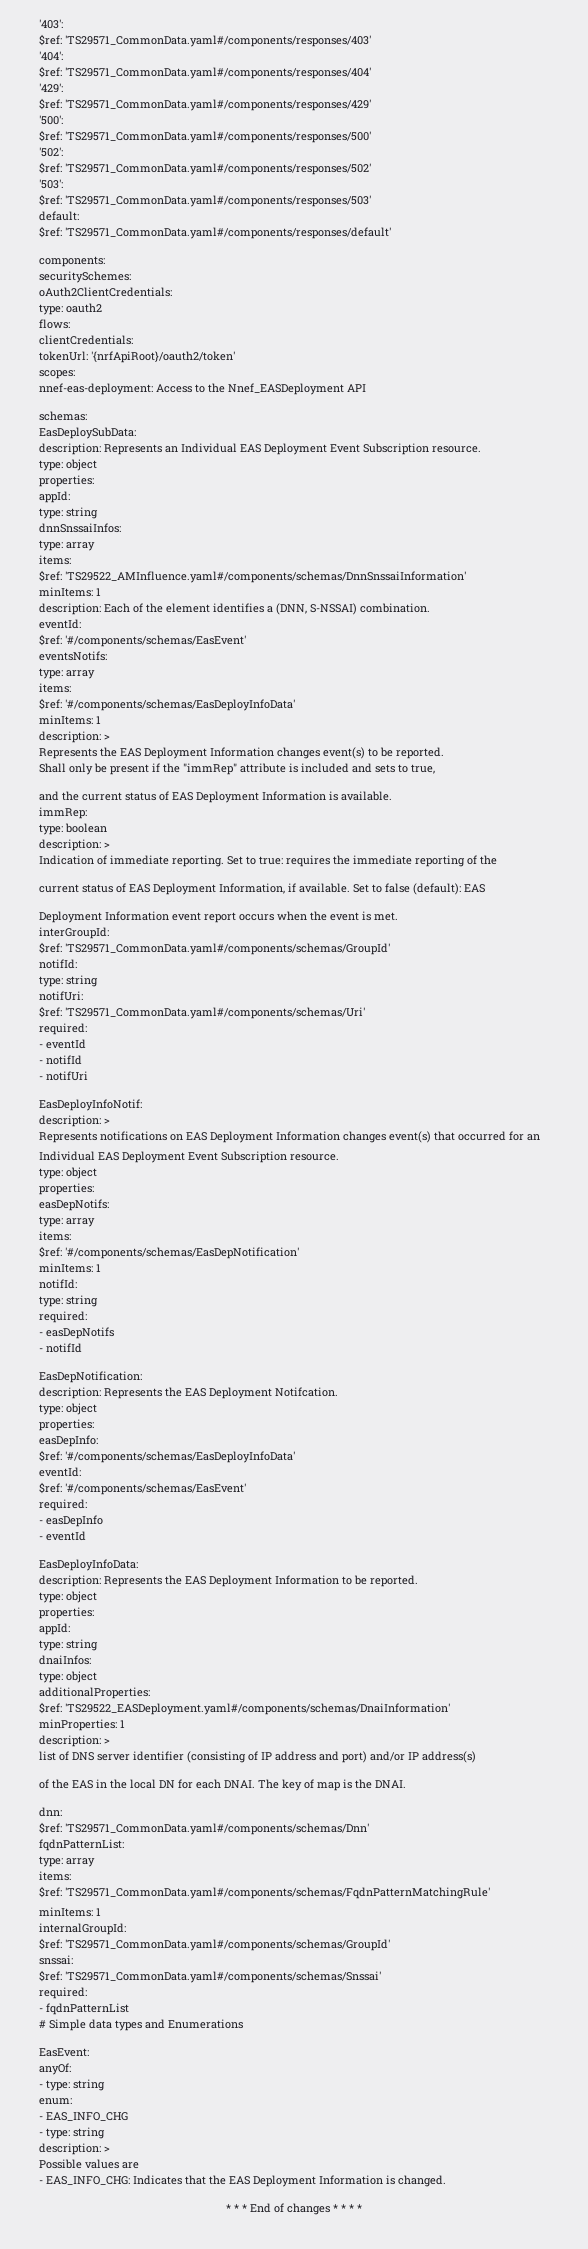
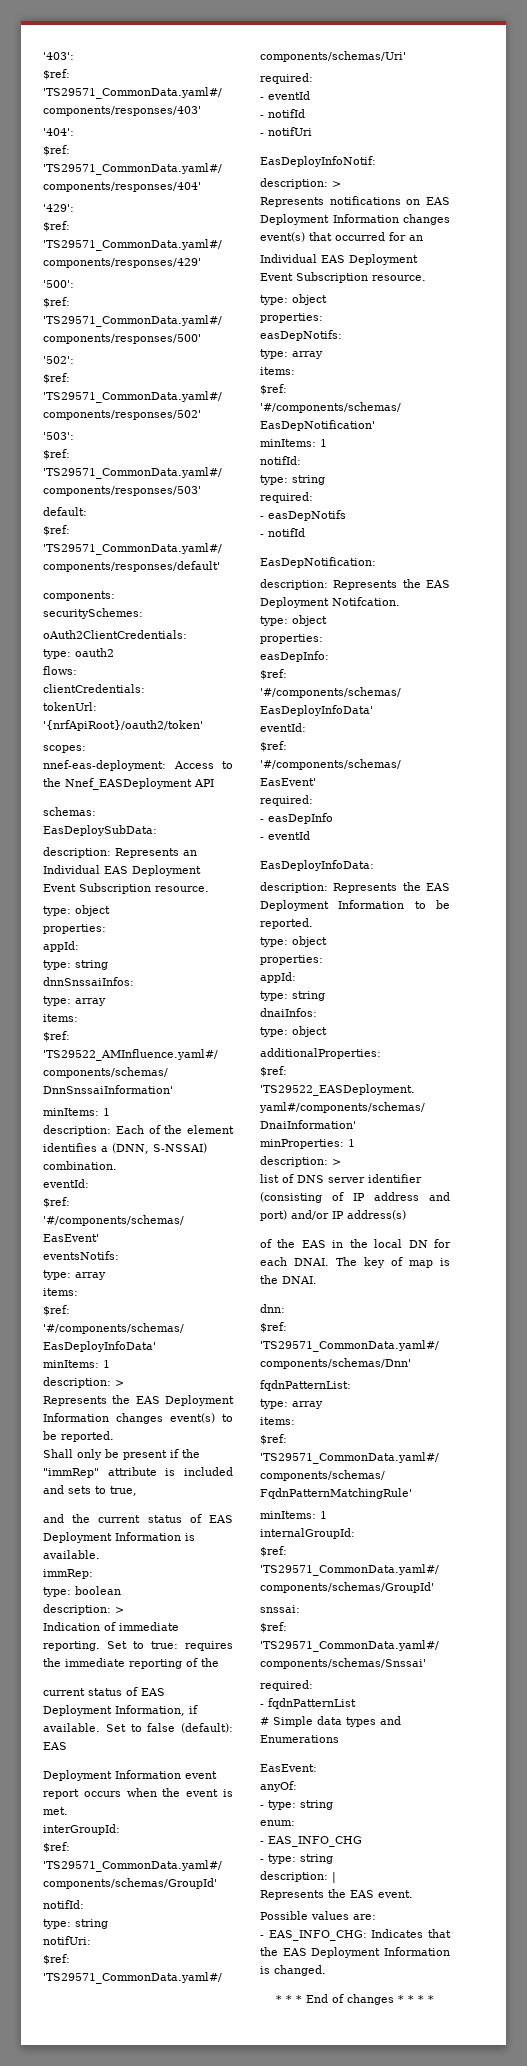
  - EAS_INFO_CHG
  - type: string
- description: >
+ description: |
+ Represents the EAS event.
- Possible values are
+ Possible values are:

